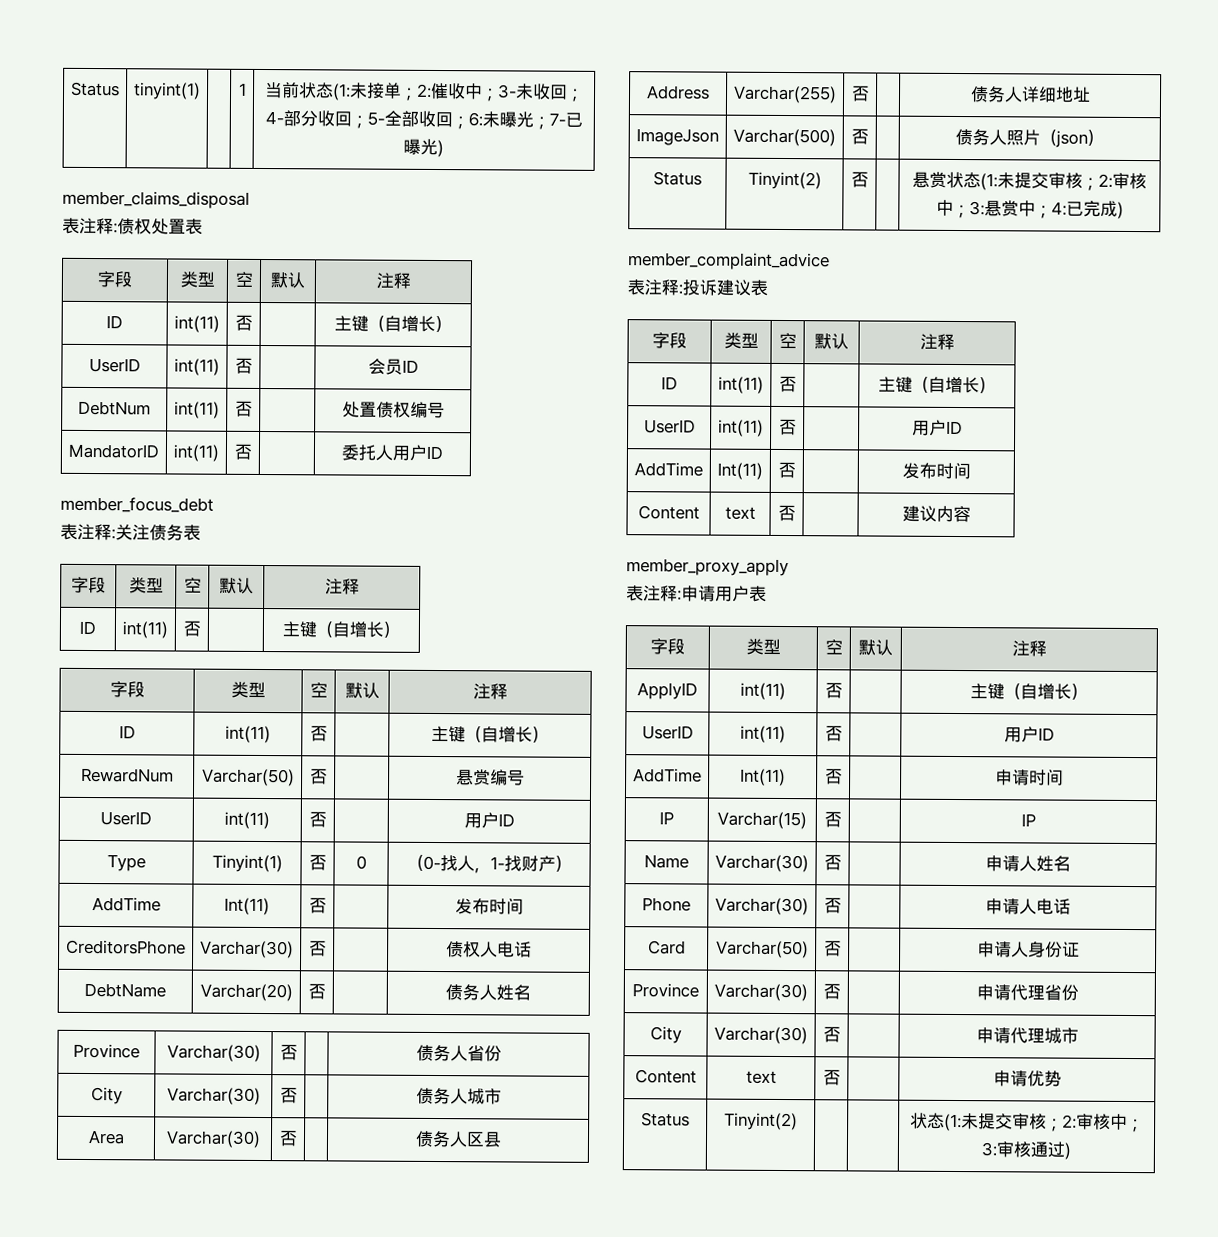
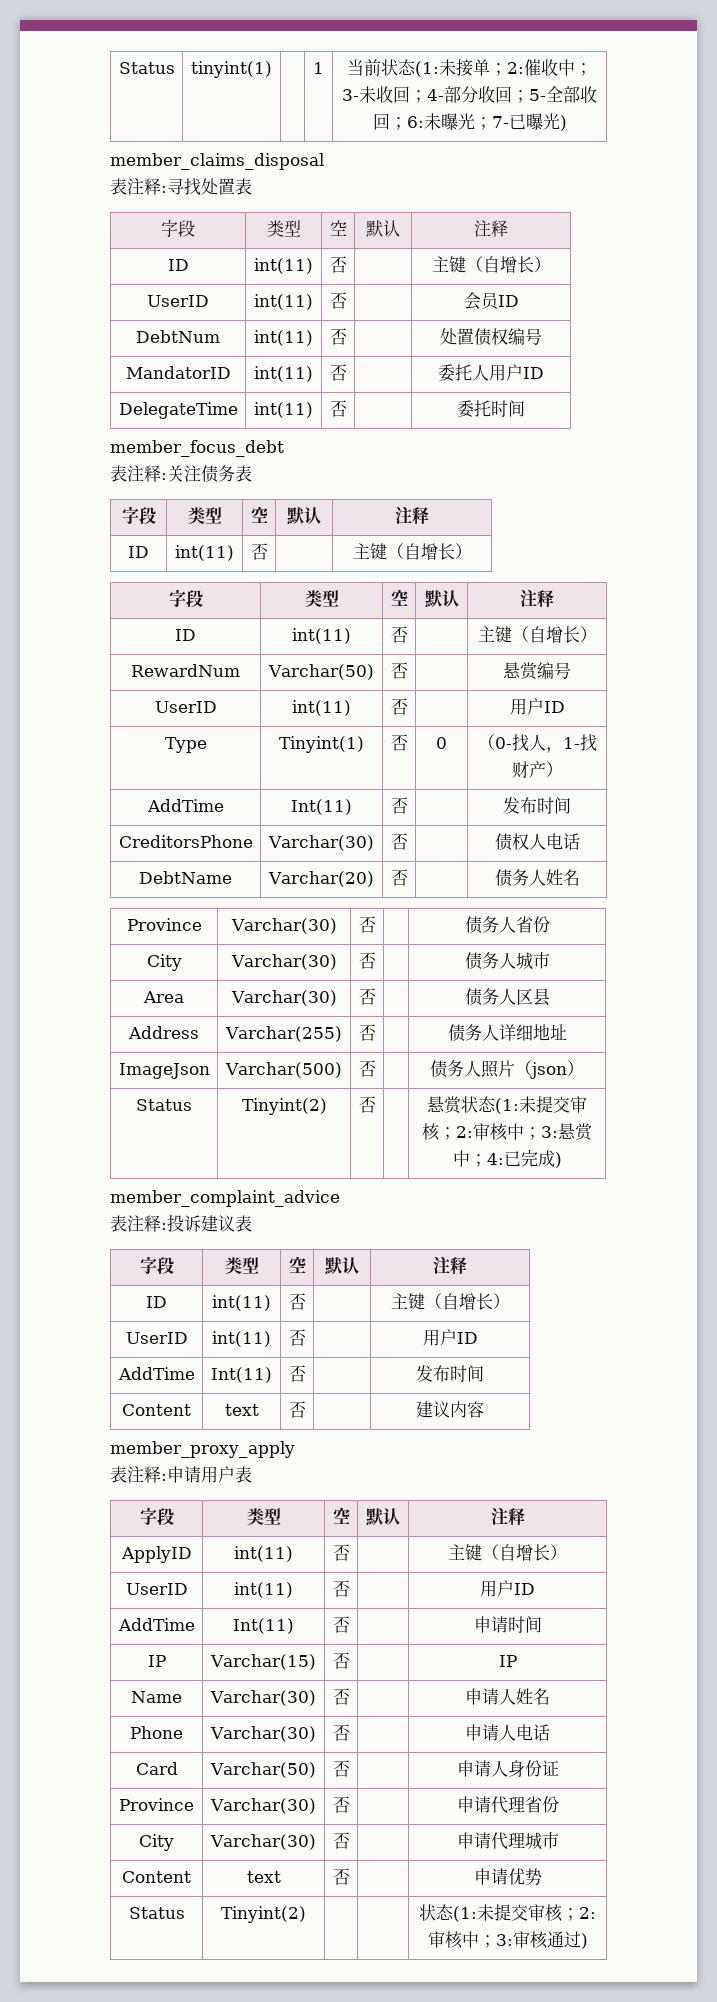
- 表注释:债权处置表
+ 表注释:寻找处置表
+ DelegateTime | int(11) | 否 | | 委托时间

